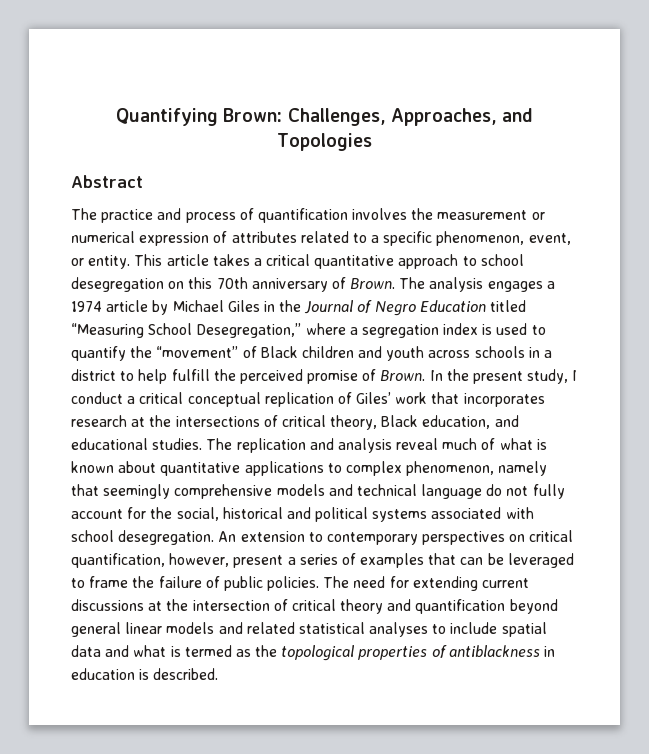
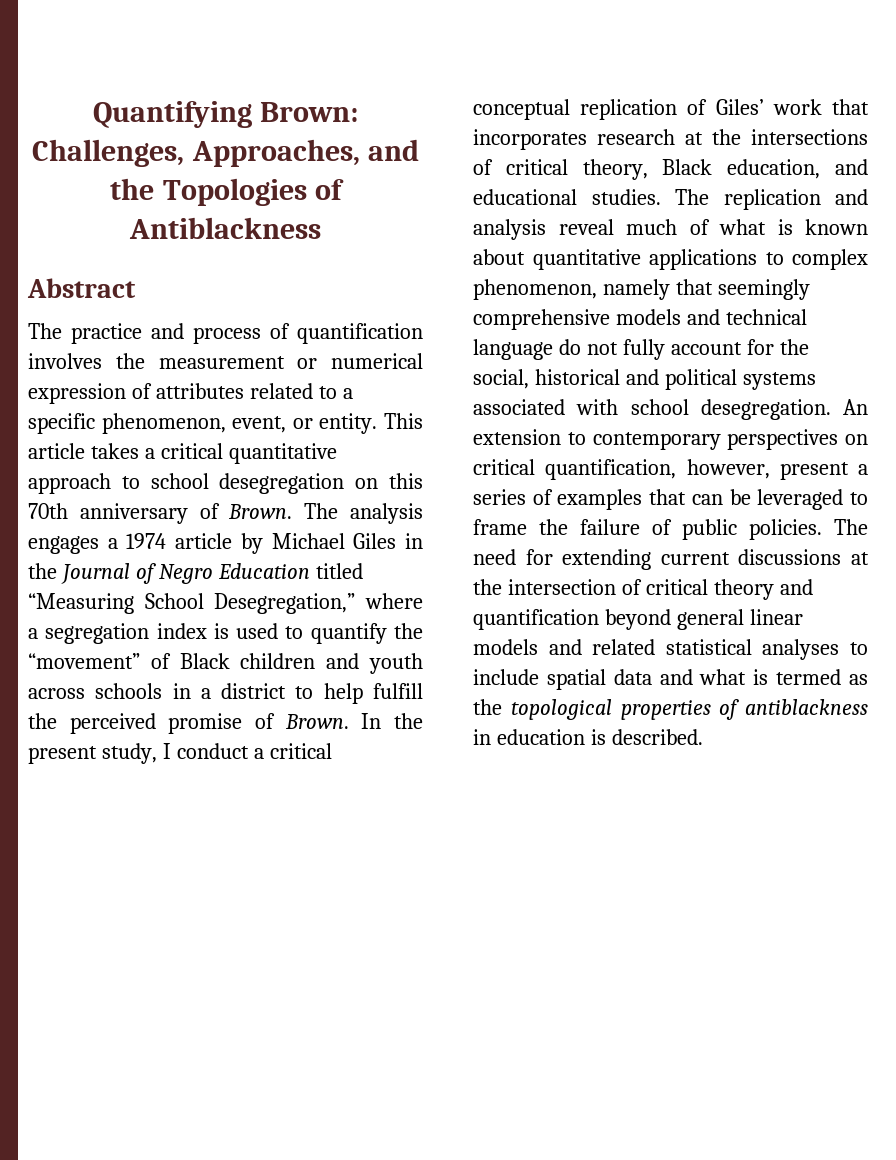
- Quantifying Brown: Challenges, Approaches, and Topologies
+ Quantifying Brown: Challenges, Approaches, and the Topologies of Antiblackness

